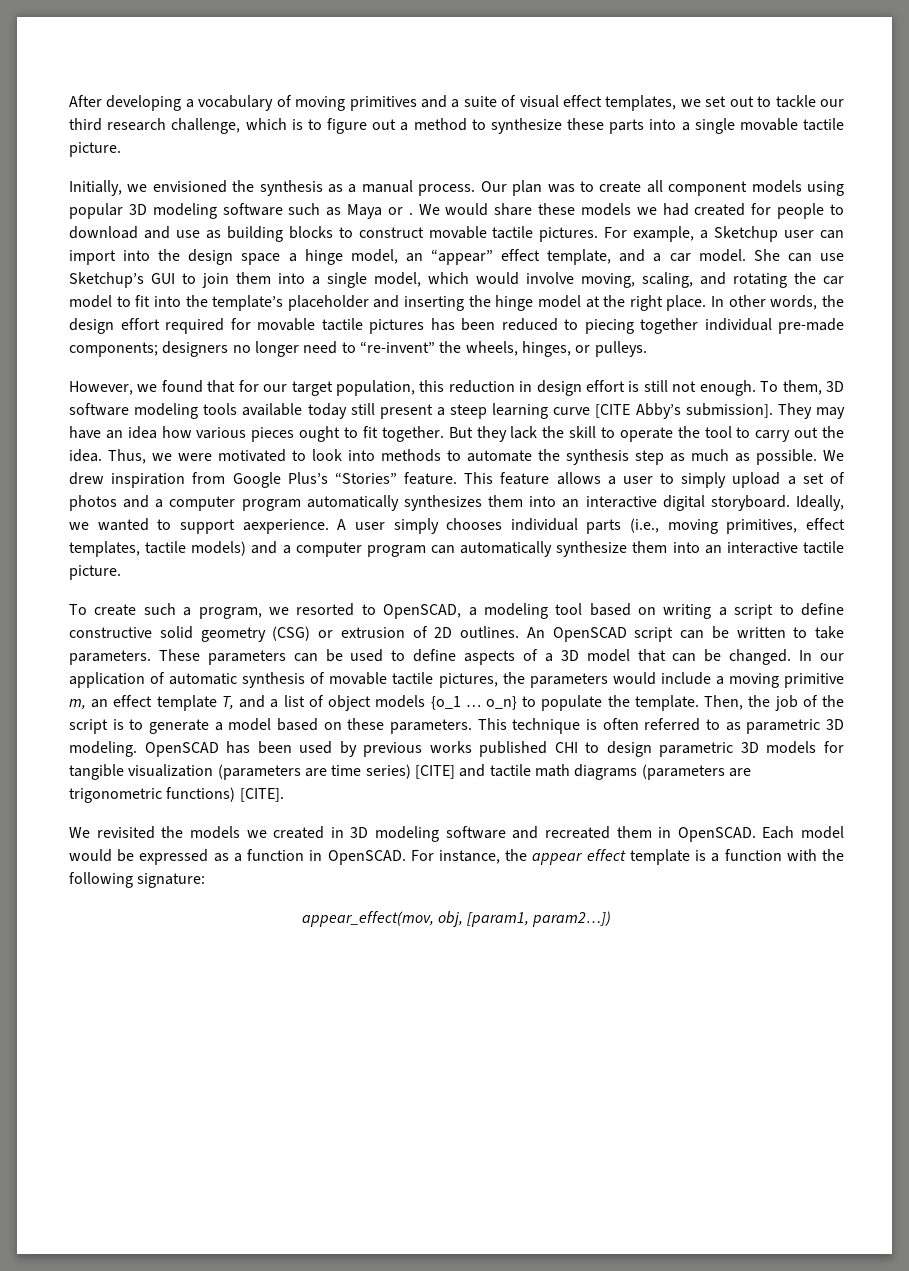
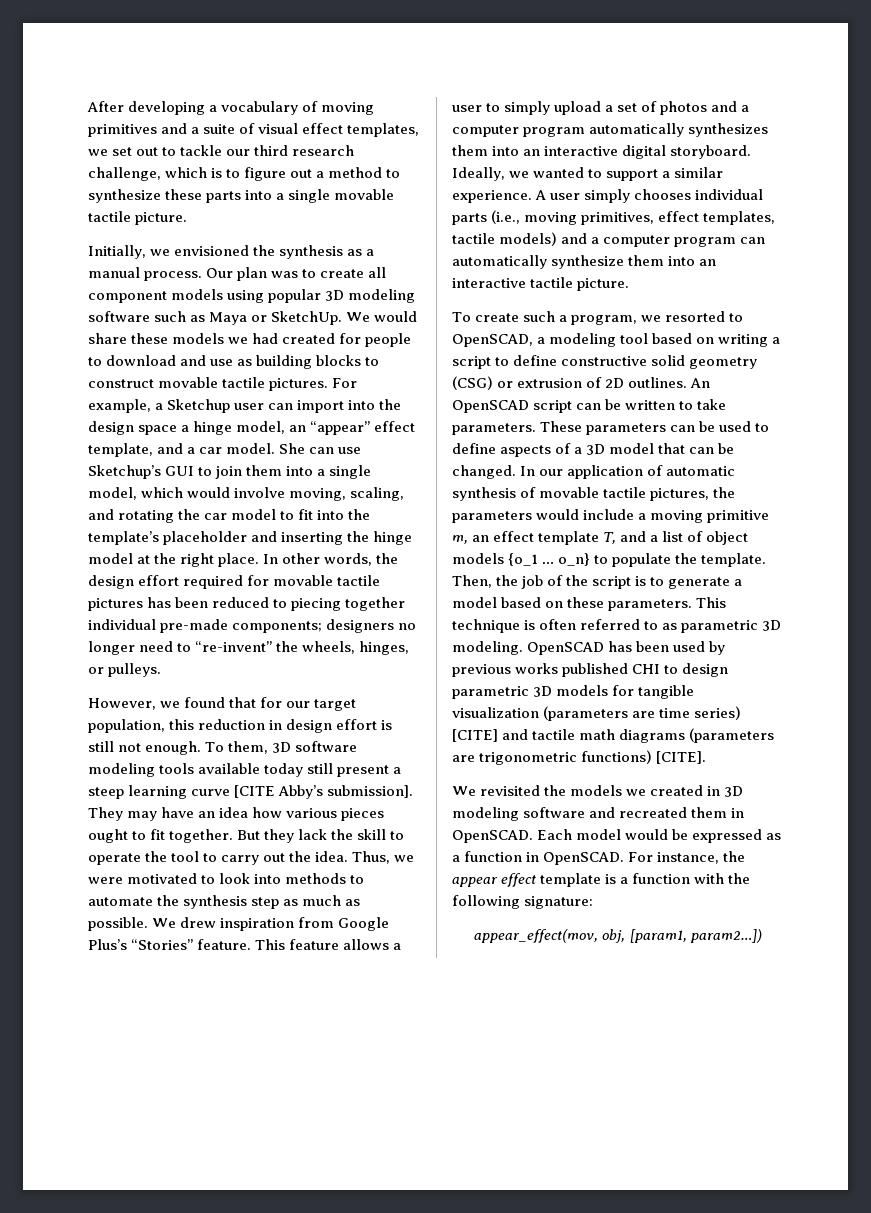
- Our plan was to create all component models using popular 3D modeling software such as Maya or .
+ Our plan was to create all component models using popular 3D modeling software such as Maya or SketchUp.
- Ideally, we wanted to support aexperience.
+ Ideally, we wanted to support a similar experience.

